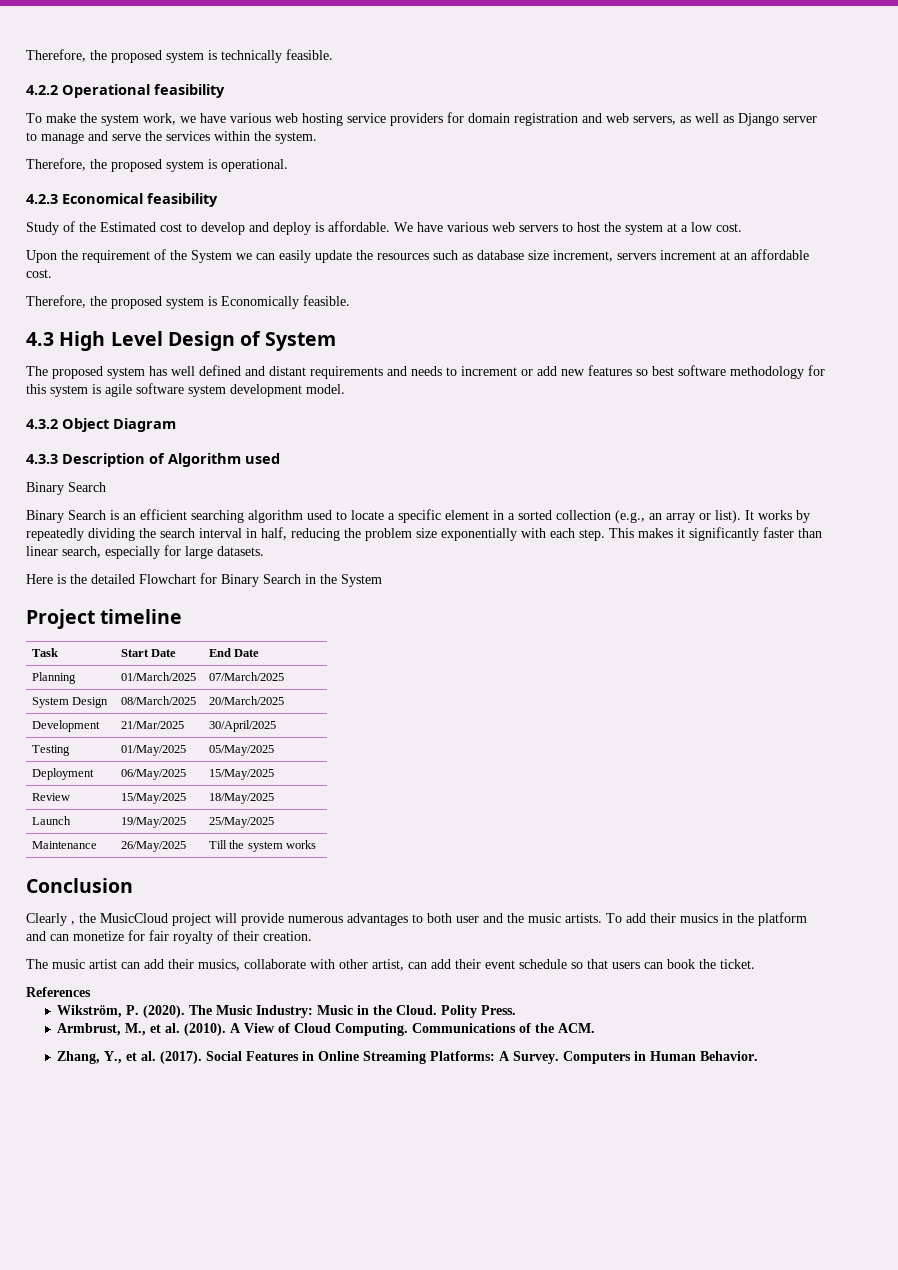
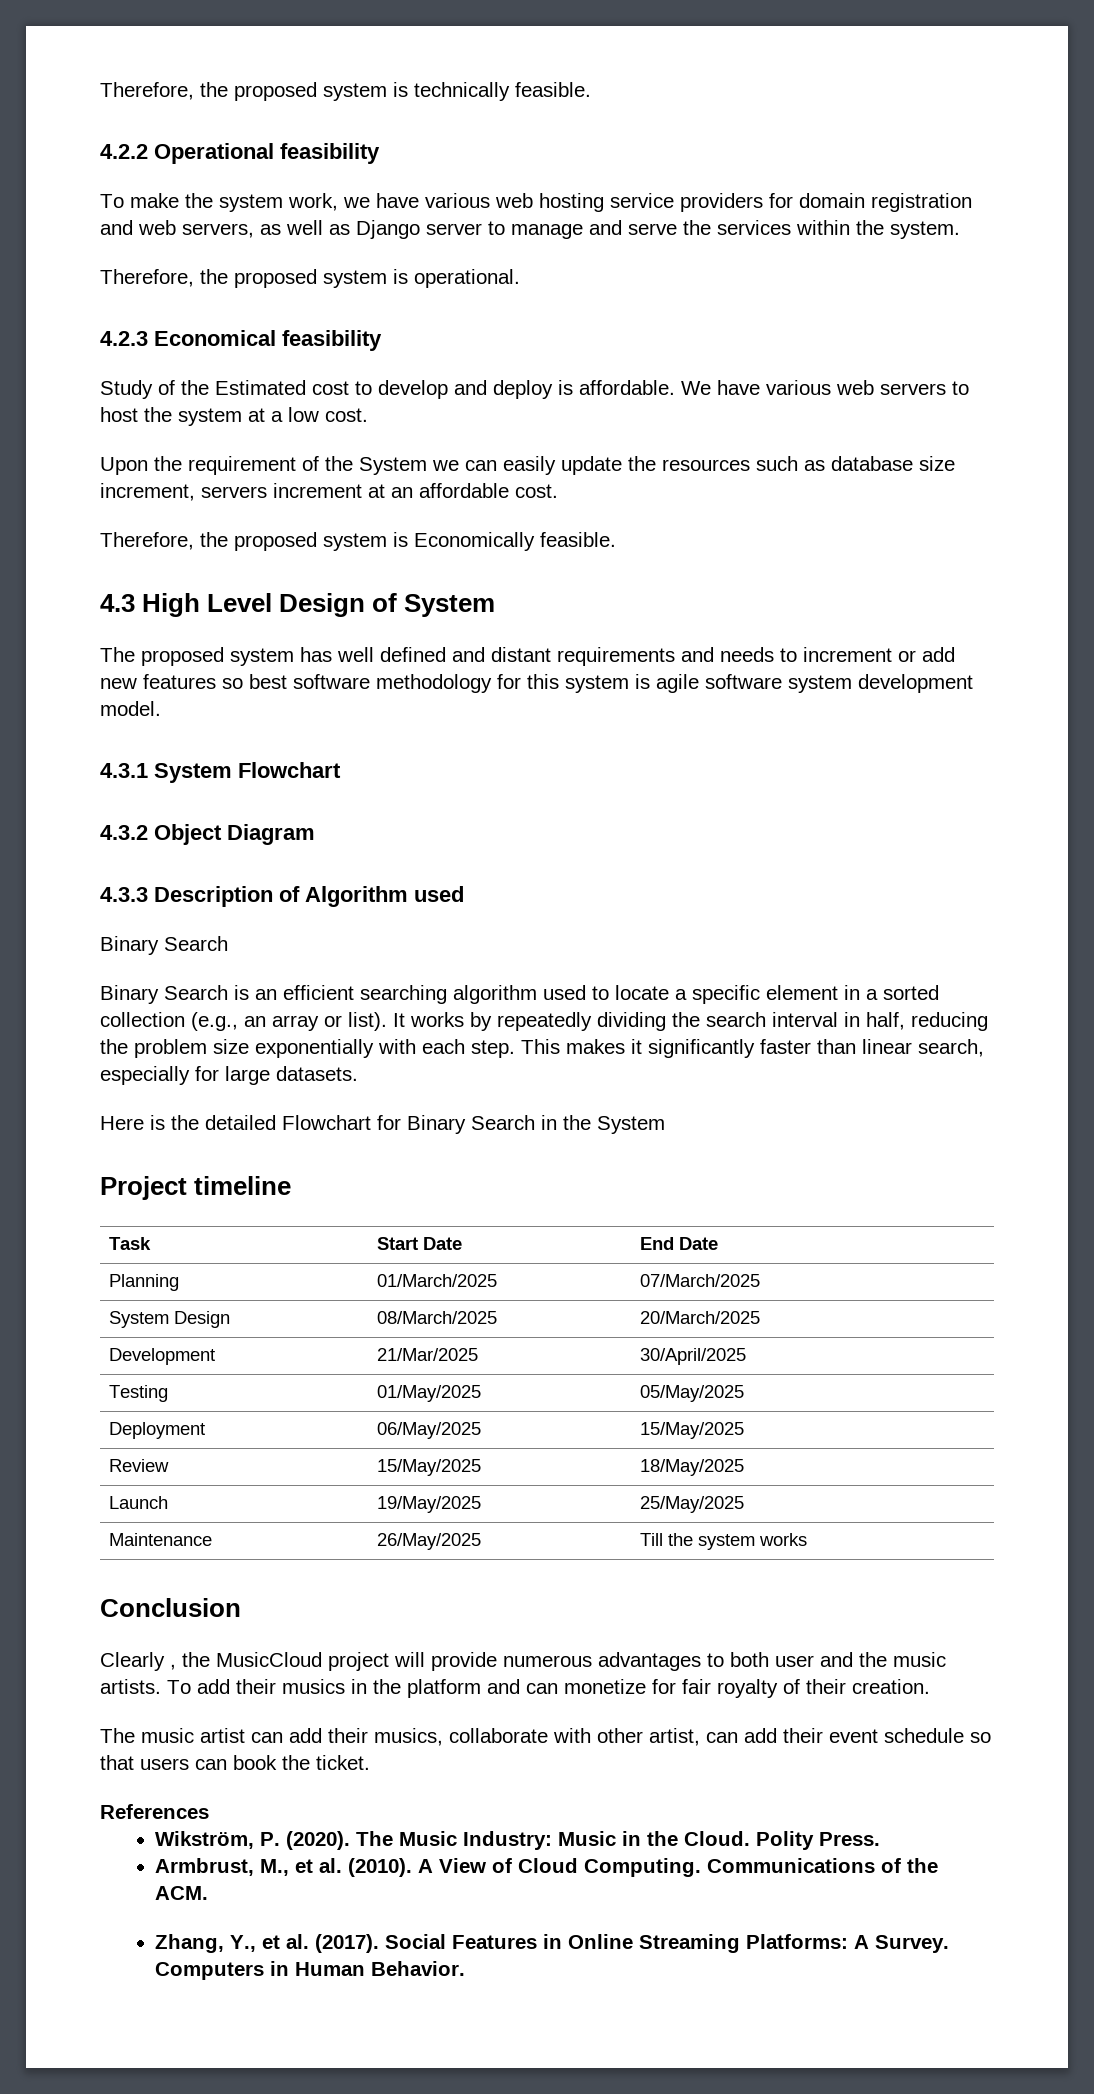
+ 4.3.1 System Flowchart

